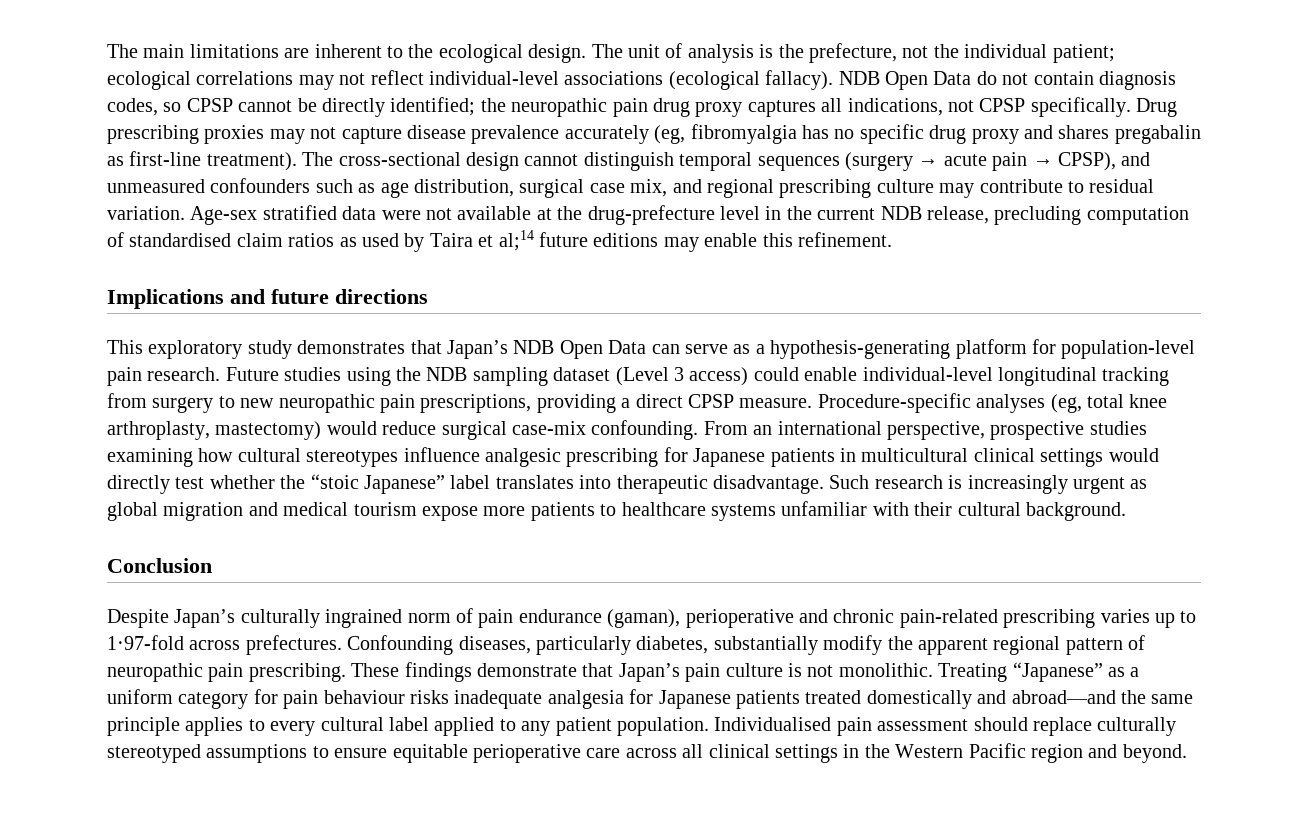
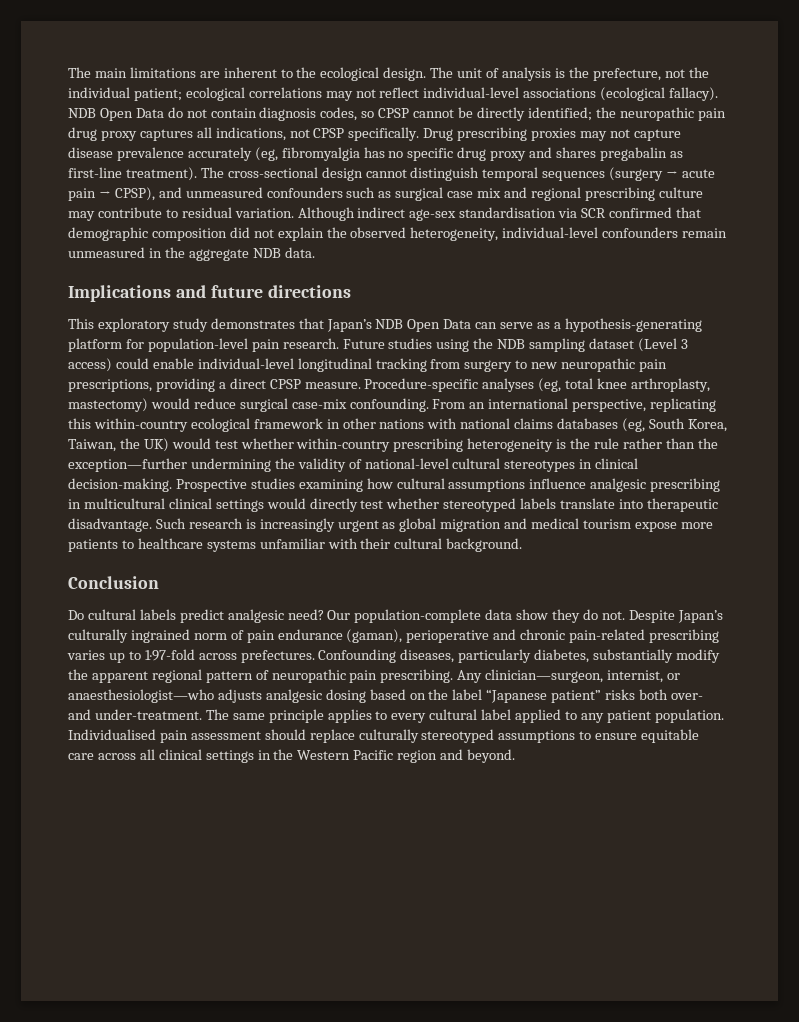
- The cross-sectional design cannot distinguish temporal sequences (surgery → acute pain → CPSP), and unmeasured confounders such as age distribution, surgical case mix, and regional prescribing culture may contribute to residual variation.
+ The cross-sectional design cannot distinguish temporal sequences (surgery → acute pain → CPSP), and unmeasured confounders such as surgical case mix and regional prescribing culture may contribute to residual variation.
- Age-sex stratified data were not available at the drug-prefecture level in the current NDB release, precluding computation of standardised claim ratios as used by Taira et al;14 future editions may enable this refinement.
+ Although indirect age-sex standardisation via SCR confirmed that demographic composition did not explain the observed heterogeneity, individual-level confounders remain unmeasured in the aggregate NDB data.
- From an international perspective, prospective studies examining how cultural stereotypes influence analgesic prescribing for Japanese patients in multicultural clinical settings would directly test whether the “stoic Japanese” label translates into therapeutic disadvantage.
+ From an international perspective, replicating this within-country ecological framework in other nations with national claims databases (eg, South Korea, Taiwan, the UK) would test whether within-country prescribing heterogeneity is the rule rather than the exception—further undermining the validity of national-level cultural stereotypes in clinical decision-making. Prospective studies examining how cultural assumptions influence analgesic prescribing in multicultural clinical settings would directly test whether stereotyped labels translate into therapeutic disadvantage.
+ Do cultural labels predict analgesic need? Our population-complete data show they do not.
- These findings demonstrate that Japan’s pain culture is not monolithic. Treating “Japanese” as a uniform category for pain behaviour risks inadequate analgesia for Japanese patients treated domestically and abroad—and the same principle applies to every cultural label applied to any patient population.
+ Any clinician—surgeon, internist, or anaesthesiologist—who adjusts analgesic dosing based on the label “Japanese patient” risks both over- and under-treatment. The same principle applies to every cultural label applied to any patient population.
- Individualised pain assessment should replace culturally stereotyped assumptions to ensure equitable perioperative care across all clinical settings in the Western Pacific region and beyond.
+ Individualised pain assessment should replace culturally stereotyped assumptions to ensure equitable care across all clinical settings in the Western Pacific region and beyond.

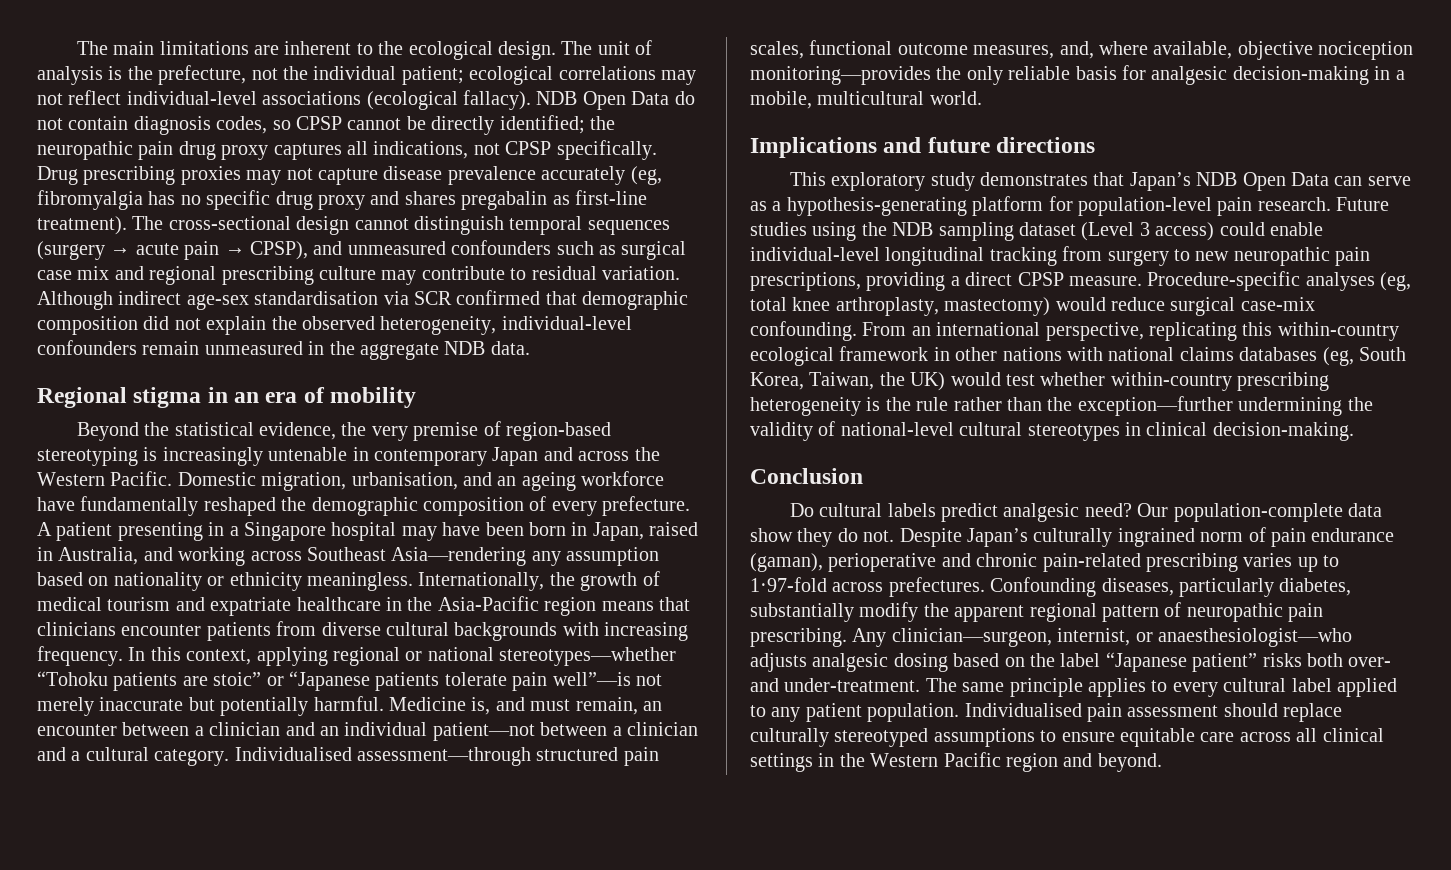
+ Regional stigma in an era of mobility
+ Beyond the statistical evidence, the very premise of region-based stereotyping is increasingly untenable in contemporary Japan and across the Western Pacific. Domestic migration, urbanisation, and an ageing workforce have fundamentally reshaped the demographic composition of every prefecture. A patient presenting in a Singapore hospital may have been born in Japan, raised in Australia, and working across Southeast Asia—rendering any assumption based on nationality or ethnicity meaningless. Internationally, the growth of medical tourism and expatriate healthcare in the Asia-Pacific region means that clinicians encounter patients from diverse cultural backgrounds with increasing frequency. In this context, applying regional or national stereotypes—whether “Tohoku patients are stoic” or “Japanese patients tolerate pain well”—is not merely inaccurate but potentially harmful. Medicine is, and must remain, an encounter between a clinician and an individual patient—not between a clinician and a cultural category. Individualised assessment—through structured pain scales, functional outcome measures, and, where available, objective nociception monitoring—provides the only reliable basis for analgesic decision-making in a mobile, multicultural world.
- Prospective studies examining how cultural assumptions influence analgesic prescribing in multicultural clinical settings would directly test whether stereotyped labels translate into therapeutic disadvantage. Such research is increasingly urgent as global migration and medical tourism expose more patients to healthcare systems unfamiliar with their cultural background.

